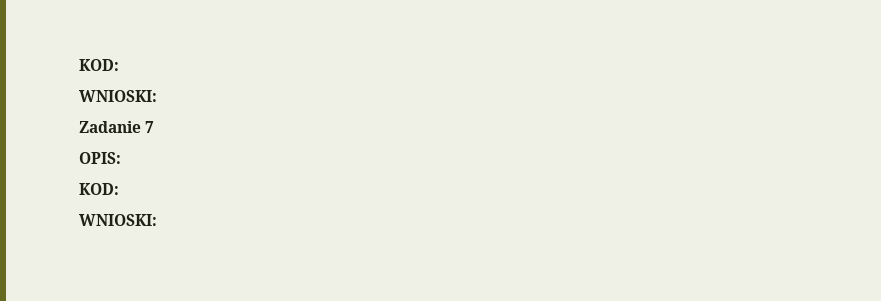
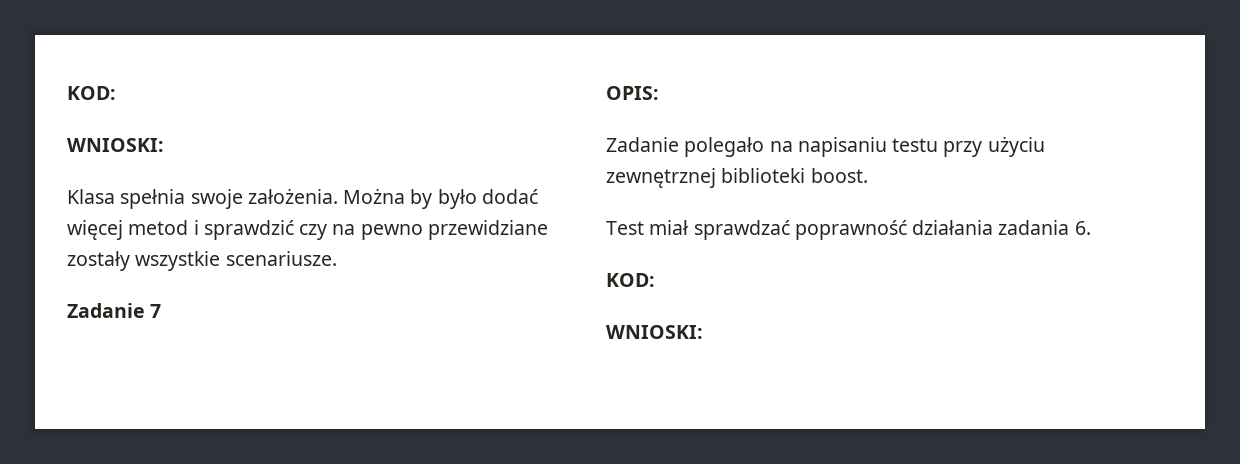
+ Klasa spełnia swoje założenia. Można by było dodać więcej metod i sprawdzić czy na pewno przewidziane zostały wszystkie scenariusze.
  Zadanie 7
  OPIS:
+ Zadanie polegało na napisaniu testu przy użyciu zewnętrznej biblioteki boost.
+ Test miał sprawdzać poprawność działania zadania 6.

